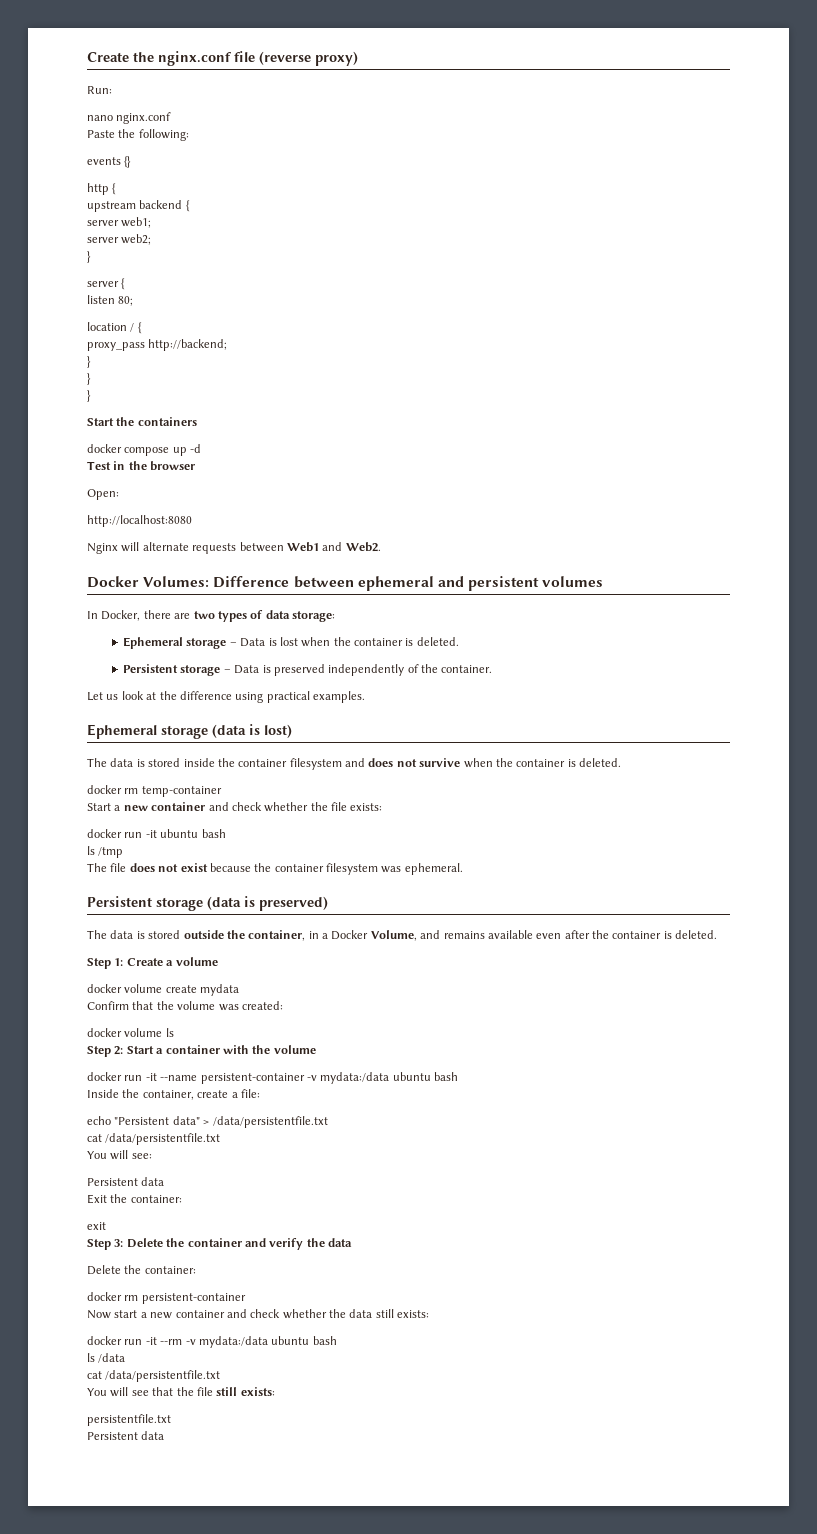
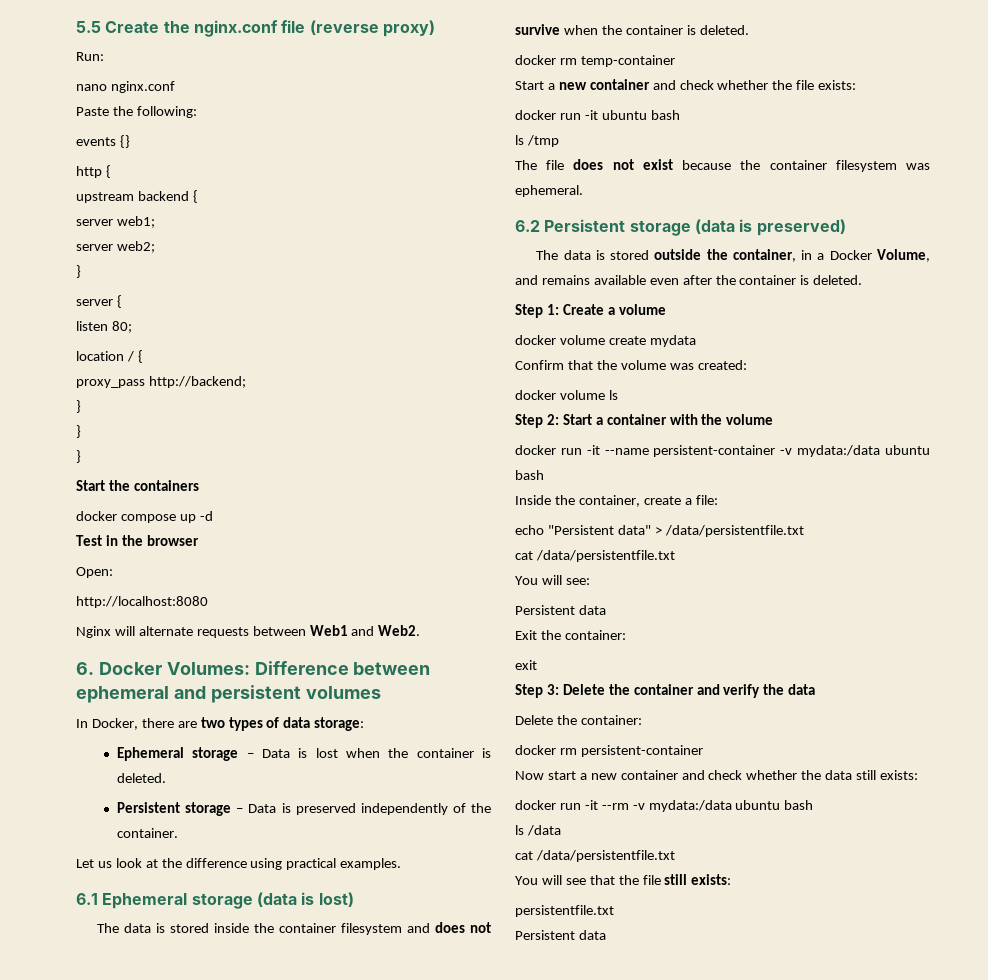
- Create the nginx.conf file (reverse proxy)
+ 5.5 Create the nginx.conf file (reverse proxy)
- Docker Volumes: Difference between ephemeral and persistent volumes
+ 6. Docker Volumes: Difference between ephemeral and persistent volumes
- Ephemeral storage (data is lost)
+ 6.1 Ephemeral storage (data is lost)
- Persistent storage (data is preserved)
+ 6.2 Persistent storage (data is preserved)

